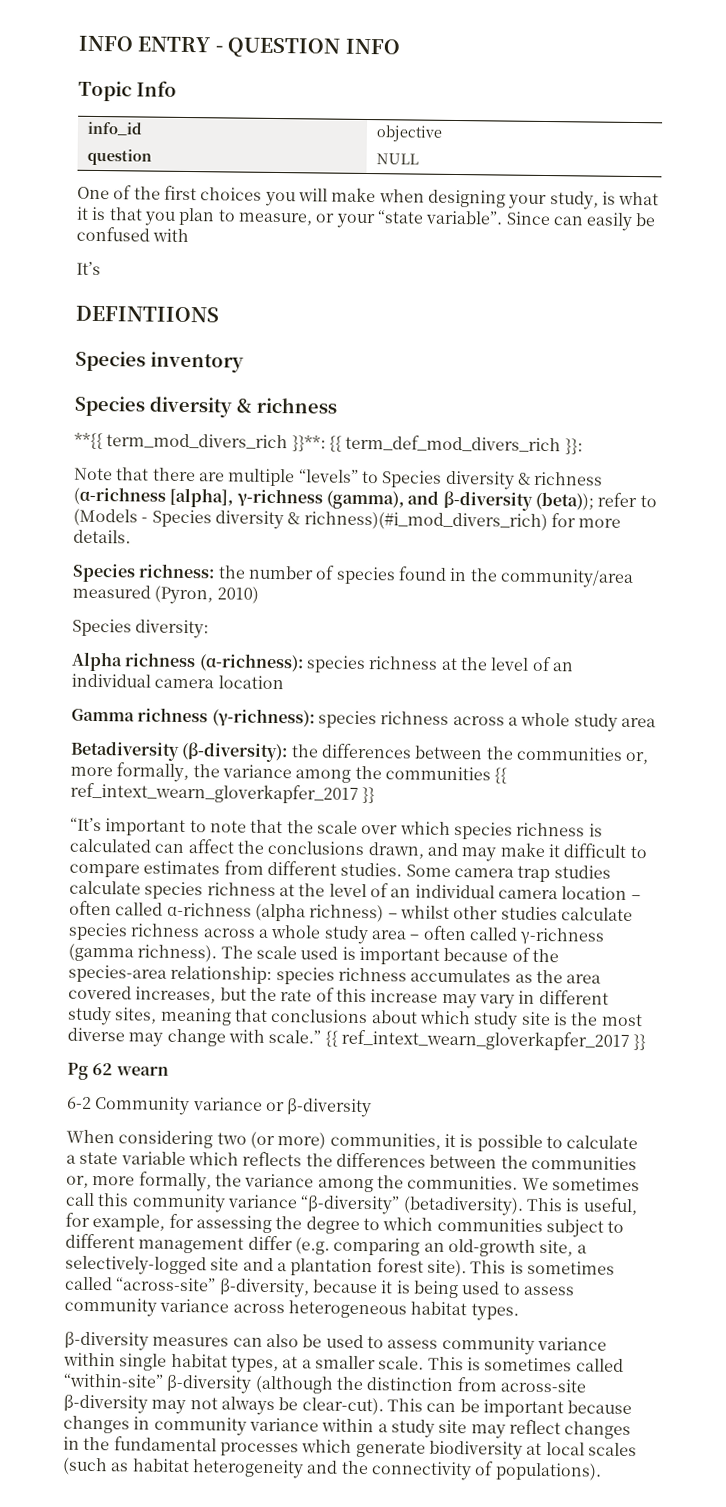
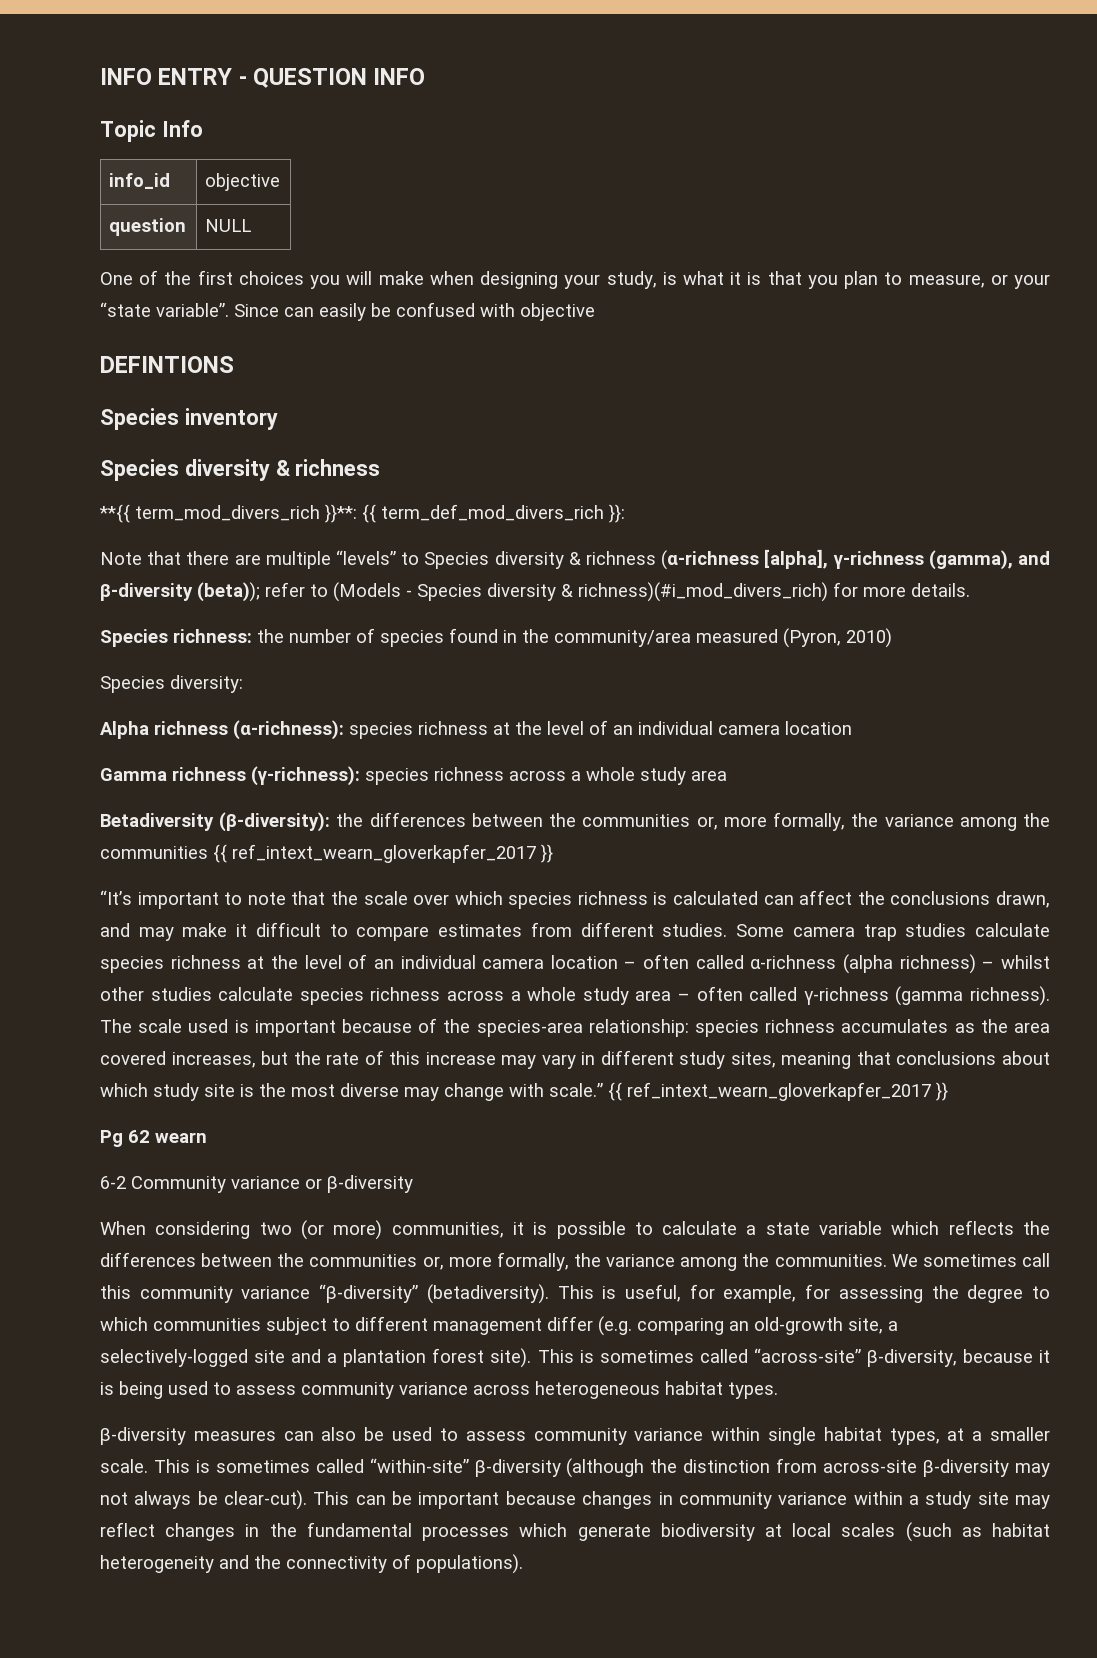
- Since can easily be confused with
- It’s
- DEFINTIIONS
+ Since can easily be confused with objective
+ DEFINTIONS

